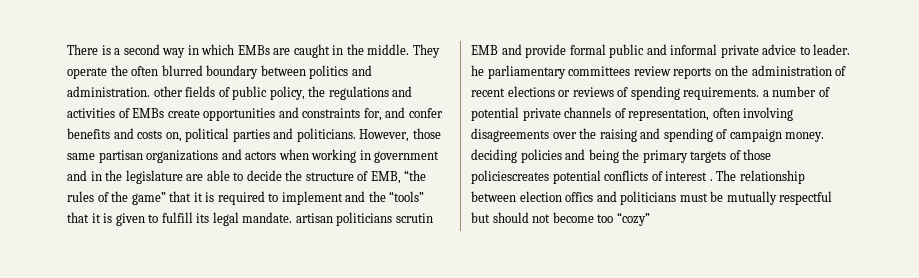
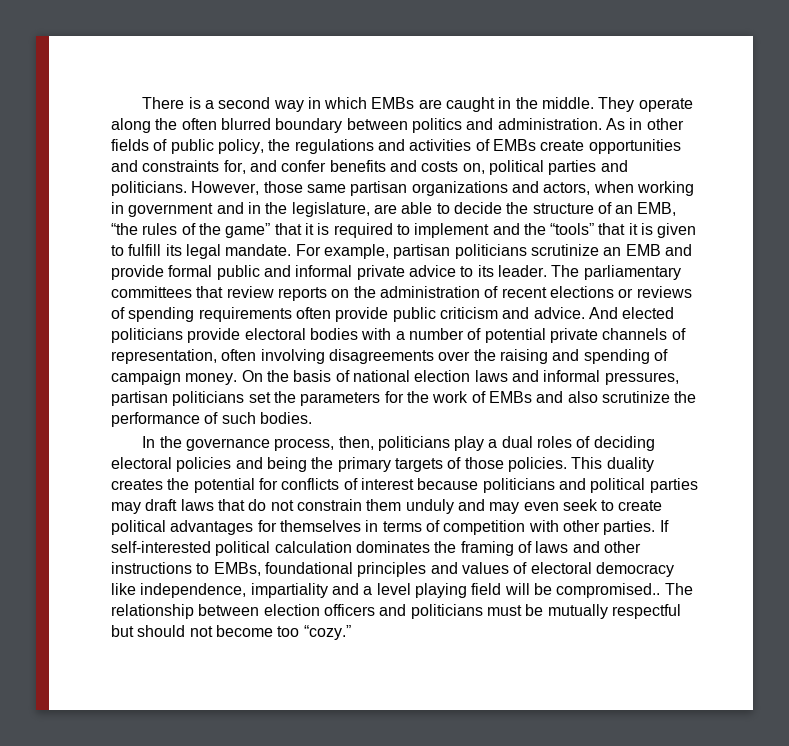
- They operate the often blurred boundary between politics and administration. other fields of public policy, the regulations and activities of EMBs create opportunities and constraints for, and confer benefits and costs on, political parties and politicians.
+ They operate along the often blurred boundary between politics and administration. As in other fields of public policy, the regulations and activities of EMBs create opportunities and constraints for, and confer benefits and costs on, political parties and politicians.
- However, those same partisan organizations and actors when working in government and in the legislature are able to decide the structure of EMB, “the rules of the game” that it is required to implement and the “tools” that it is given to fulfill its legal mandate. artisan politicians scrutin EMB and provide formal public and informal private advice to leader. he parliamentary committees review reports on the administration of recent elections or reviews of spending requirements. a number of potential private channels of representation, often involving disagreements over the raising and spending of campaign money. deciding policies and being the primary targets of those policiescreates potential conflicts of interest .
+ However, those same partisan organizations and actors, when working in government and in the legislature, are able to decide the structure of an EMB, “the rules of the game” that it is required to implement and the “tools” that it is given to fulfill its legal mandate. For example, partisan politicians scrutinize an EMB and provide formal public and informal private advice to its leader. The parliamentary committees that review reports on the administration of recent elections or reviews of spending requirements often provide public criticism and advice. And elected politicians provide electoral bodies with a number of potential private channels of representation, often involving disagreements over the raising and spending of campaign money. On the basis of national election laws and informal pressures, partisan politicians set the parameters for the work of EMBs and also scrutinize the performance of such bodies.
+ In the governance process, then, politicians play a dual roles of deciding electoral policies and being the primary targets of those policies. This duality creates the potential for conflicts of interest because politicians and political parties may draft laws that do not constrain them unduly and may even seek to create political advantages for themselves in terms of competition with other parties. If self-interested political calculation dominates the framing of laws and other instructions to EMBs, foundational principles and values of electoral democracy like independence, impartiality and a level playing field will be compromised..
- The relationship between election offics and politicians must be mutually respectful but should not become too “cozy”
+ The relationship between election officers and politicians must be mutually respectful but should not become too “cozy.”

